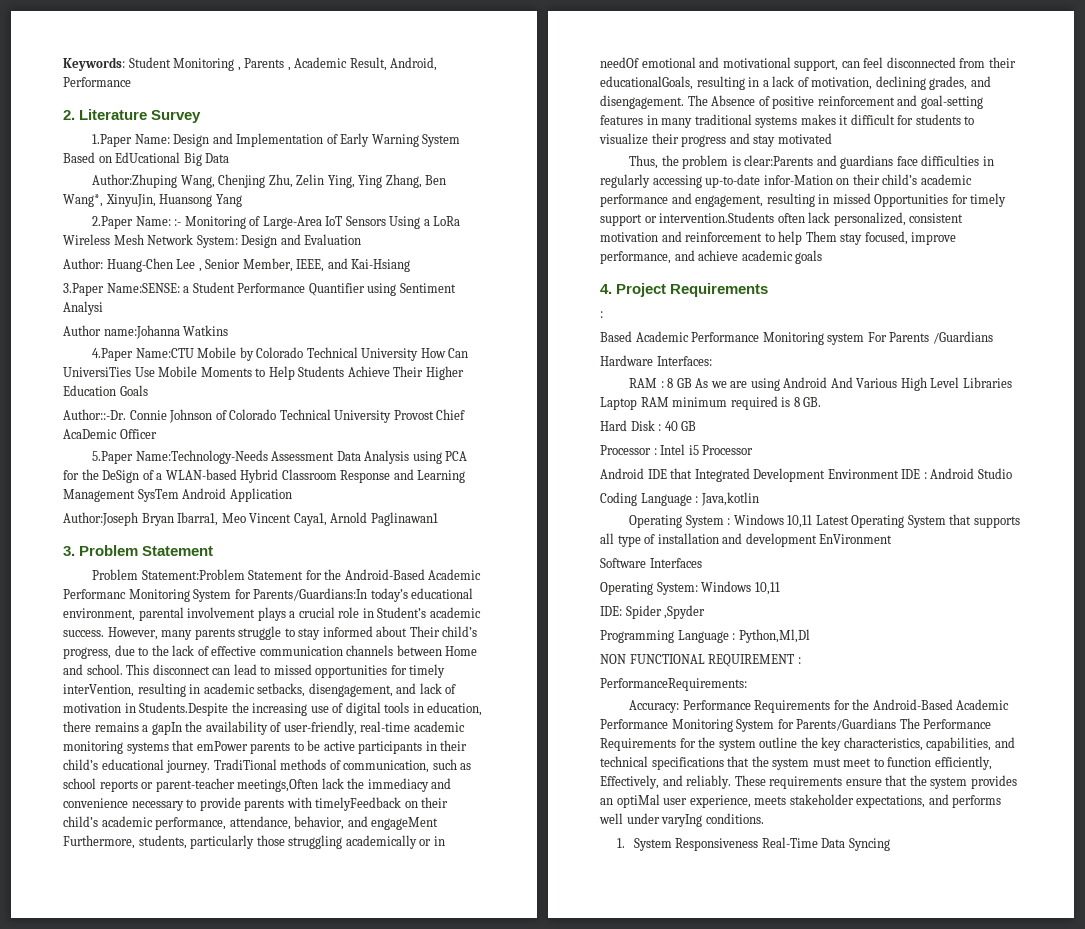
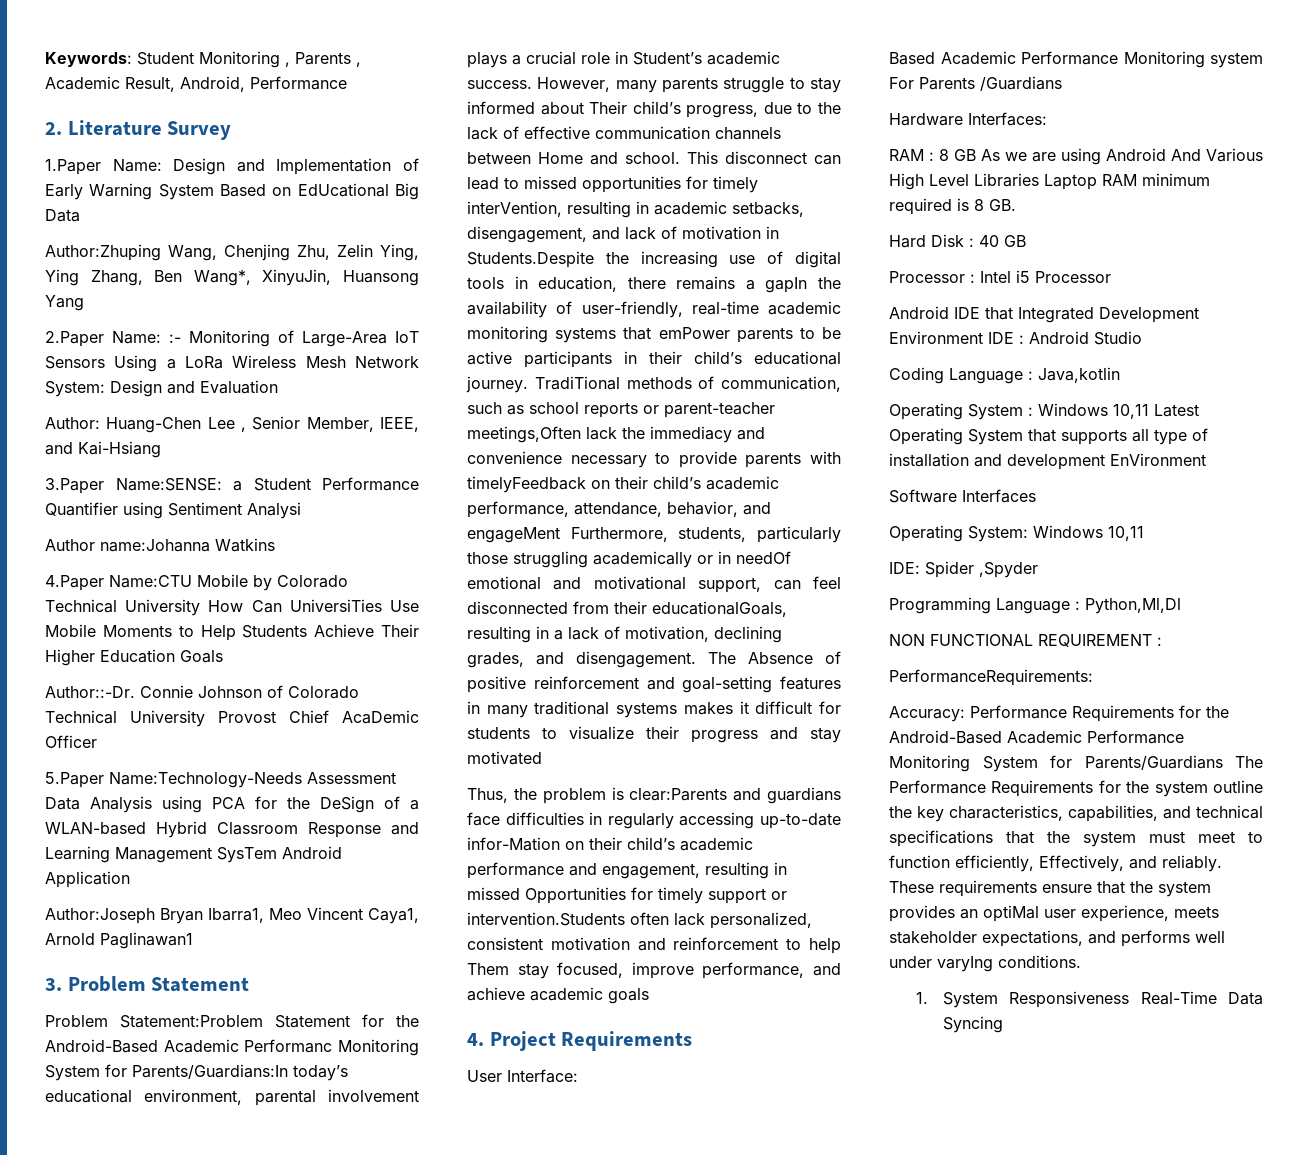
  4. Project Requirements
- :
+ User Interface:

